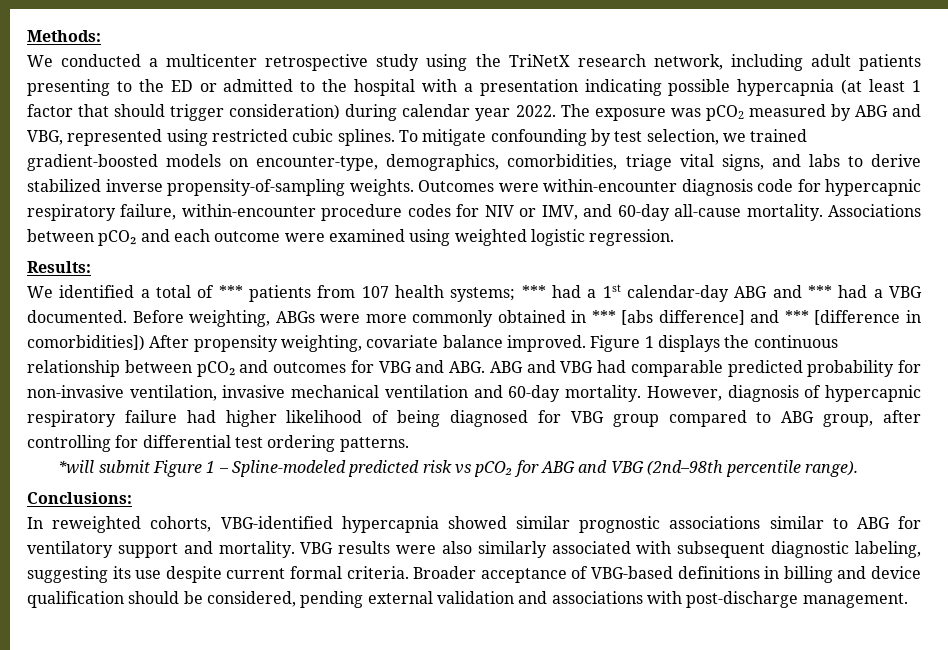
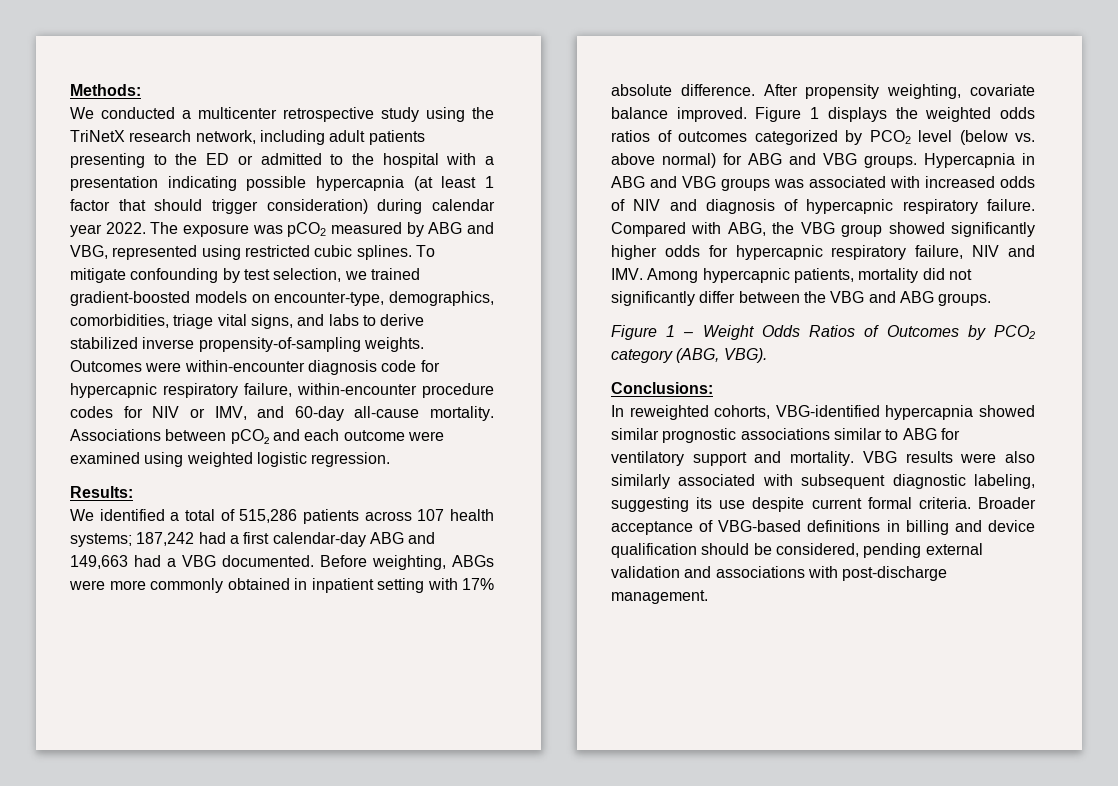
- We identified a total of *** patients from 107 health systems; *** had a 1st calendar-day ABG and *** had a VBG documented.
+ We identified a total of 515,286 patients across 107 health systems; 187,242 had a first calendar-day ABG and 149,663 had a VBG documented.
- Before weighting, ABGs were more commonly obtained in *** [abs difference] and *** [difference in comorbidities]) After propensity weighting, covariate balance improved.
+ Before weighting, ABGs were more commonly obtained in inpatient setting with 17% absolute difference. After propensity weighting, covariate balance improved.
- Figure 1 displays the continuous relationship between pCO₂ and outcomes for VBG and ABG. ABG and VBG had comparable predicted probability for non-invasive ventilation, invasive mechanical ventilation and 60-day mortality. However, diagnosis of hypercapnic respiratory failure had higher likelihood of being diagnosed for VBG group compared to ABG group, after controlling for differential test ordering patterns.
- *will submit Figure 1 – Spline-modeled predicted risk vs pCO₂ for ABG and VBG (2nd–98th percentile range).
+ Figure 1 displays the weighted odds ratios of outcomes categorized by PCO2 level (below vs. above normal) for ABG and VBG groups. Hypercapnia in ABG and VBG groups was associated with increased odds of NIV and diagnosis of hypercapnic respiratory failure. Compared with ABG, the VBG group showed significantly higher odds for hypercapnic respiratory failure, NIV and IMV. Among hypercapnic patients, mortality did not significantly differ between the VBG and ABG groups.
+ Figure 1 – Weight Odds Ratios of Outcomes by PCO2 category (ABG, VBG).

